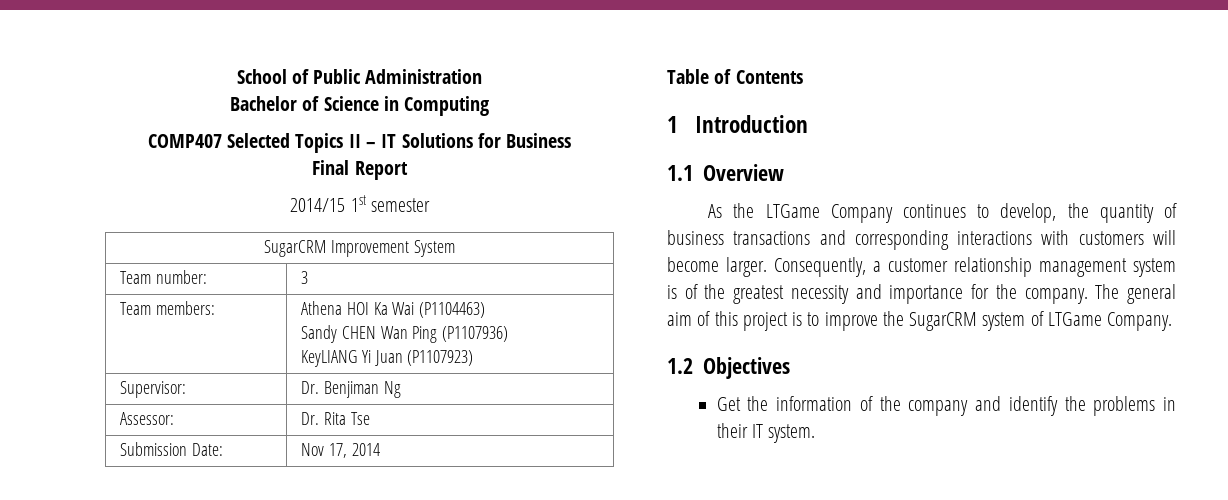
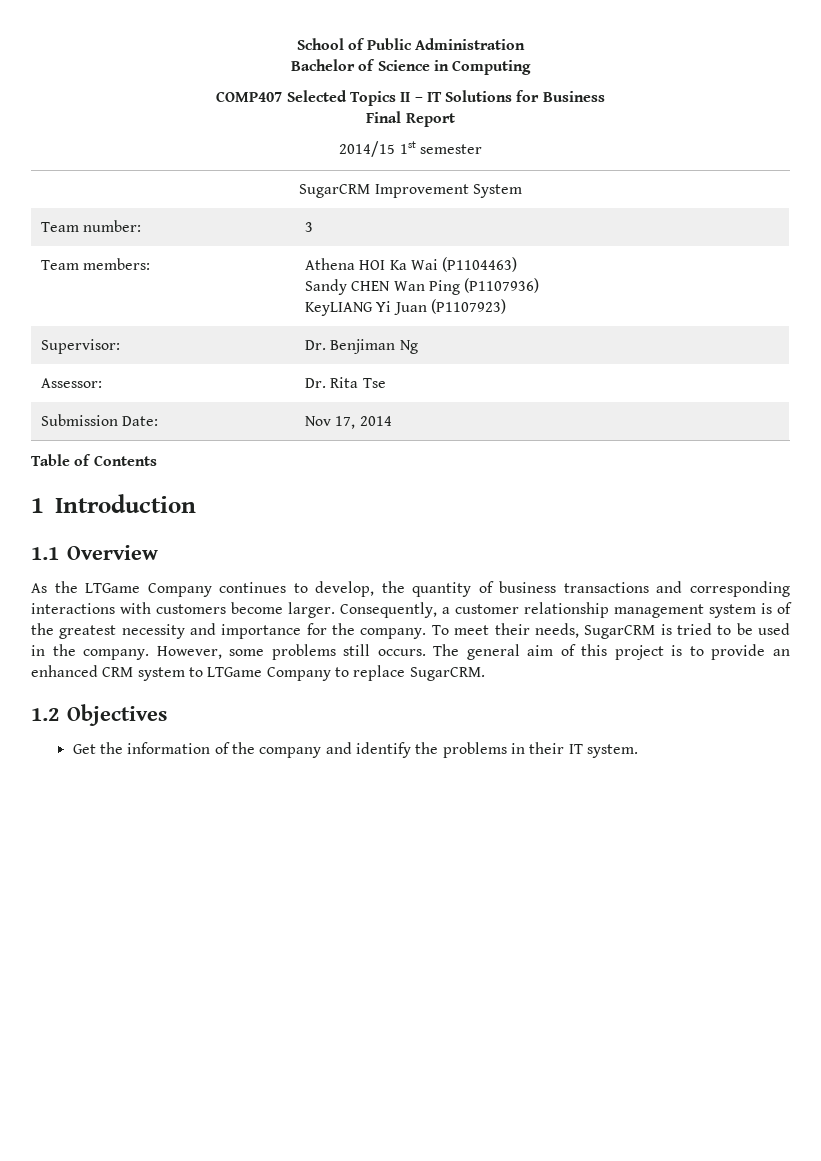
- As the LTGame Company continues to develop, the quantity of business transactions and corresponding interactions with customers will become larger.
+ As the LTGame Company continues to develop, the quantity of business transactions and corresponding interactions with customers become larger.
+ To meet their needs, SugarCRM is tried to be used in the company. However, some problems still occurs.
- The general aim of this project is to improve the SugarCRM system of LTGame Company.
+ The general aim of this project is to provide an enhanced CRM system to LTGame Company to replace SugarCRM.

